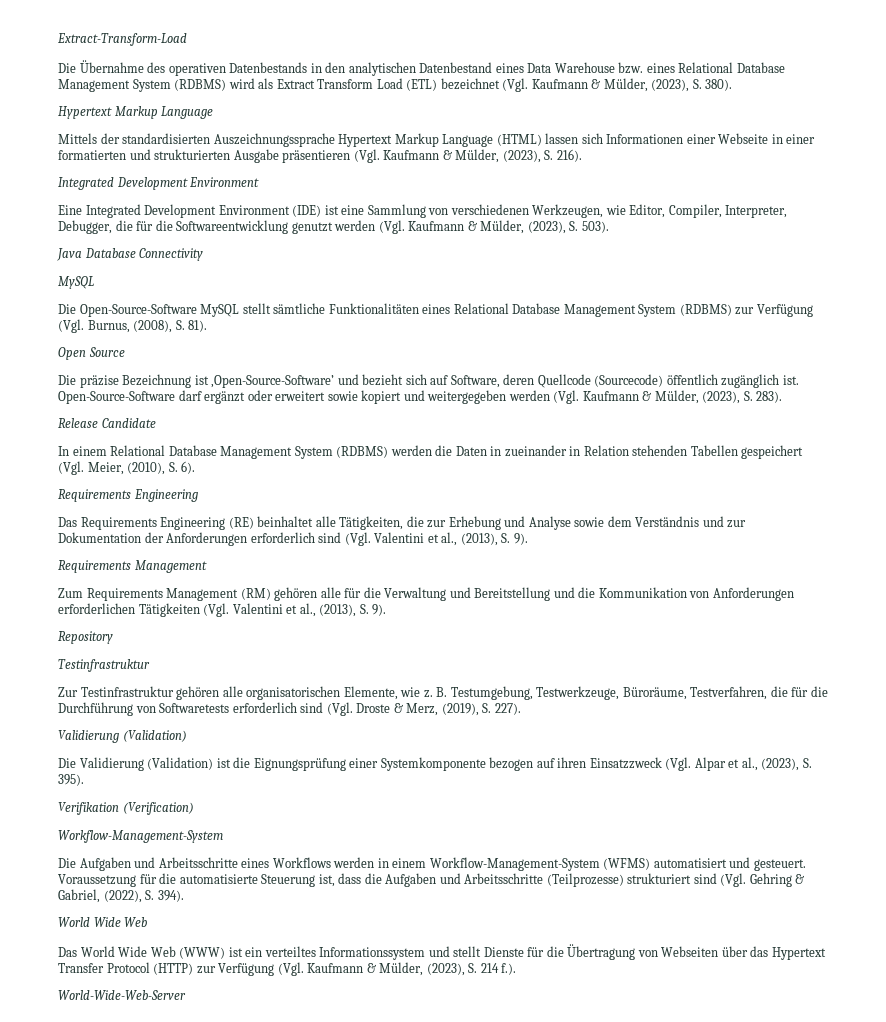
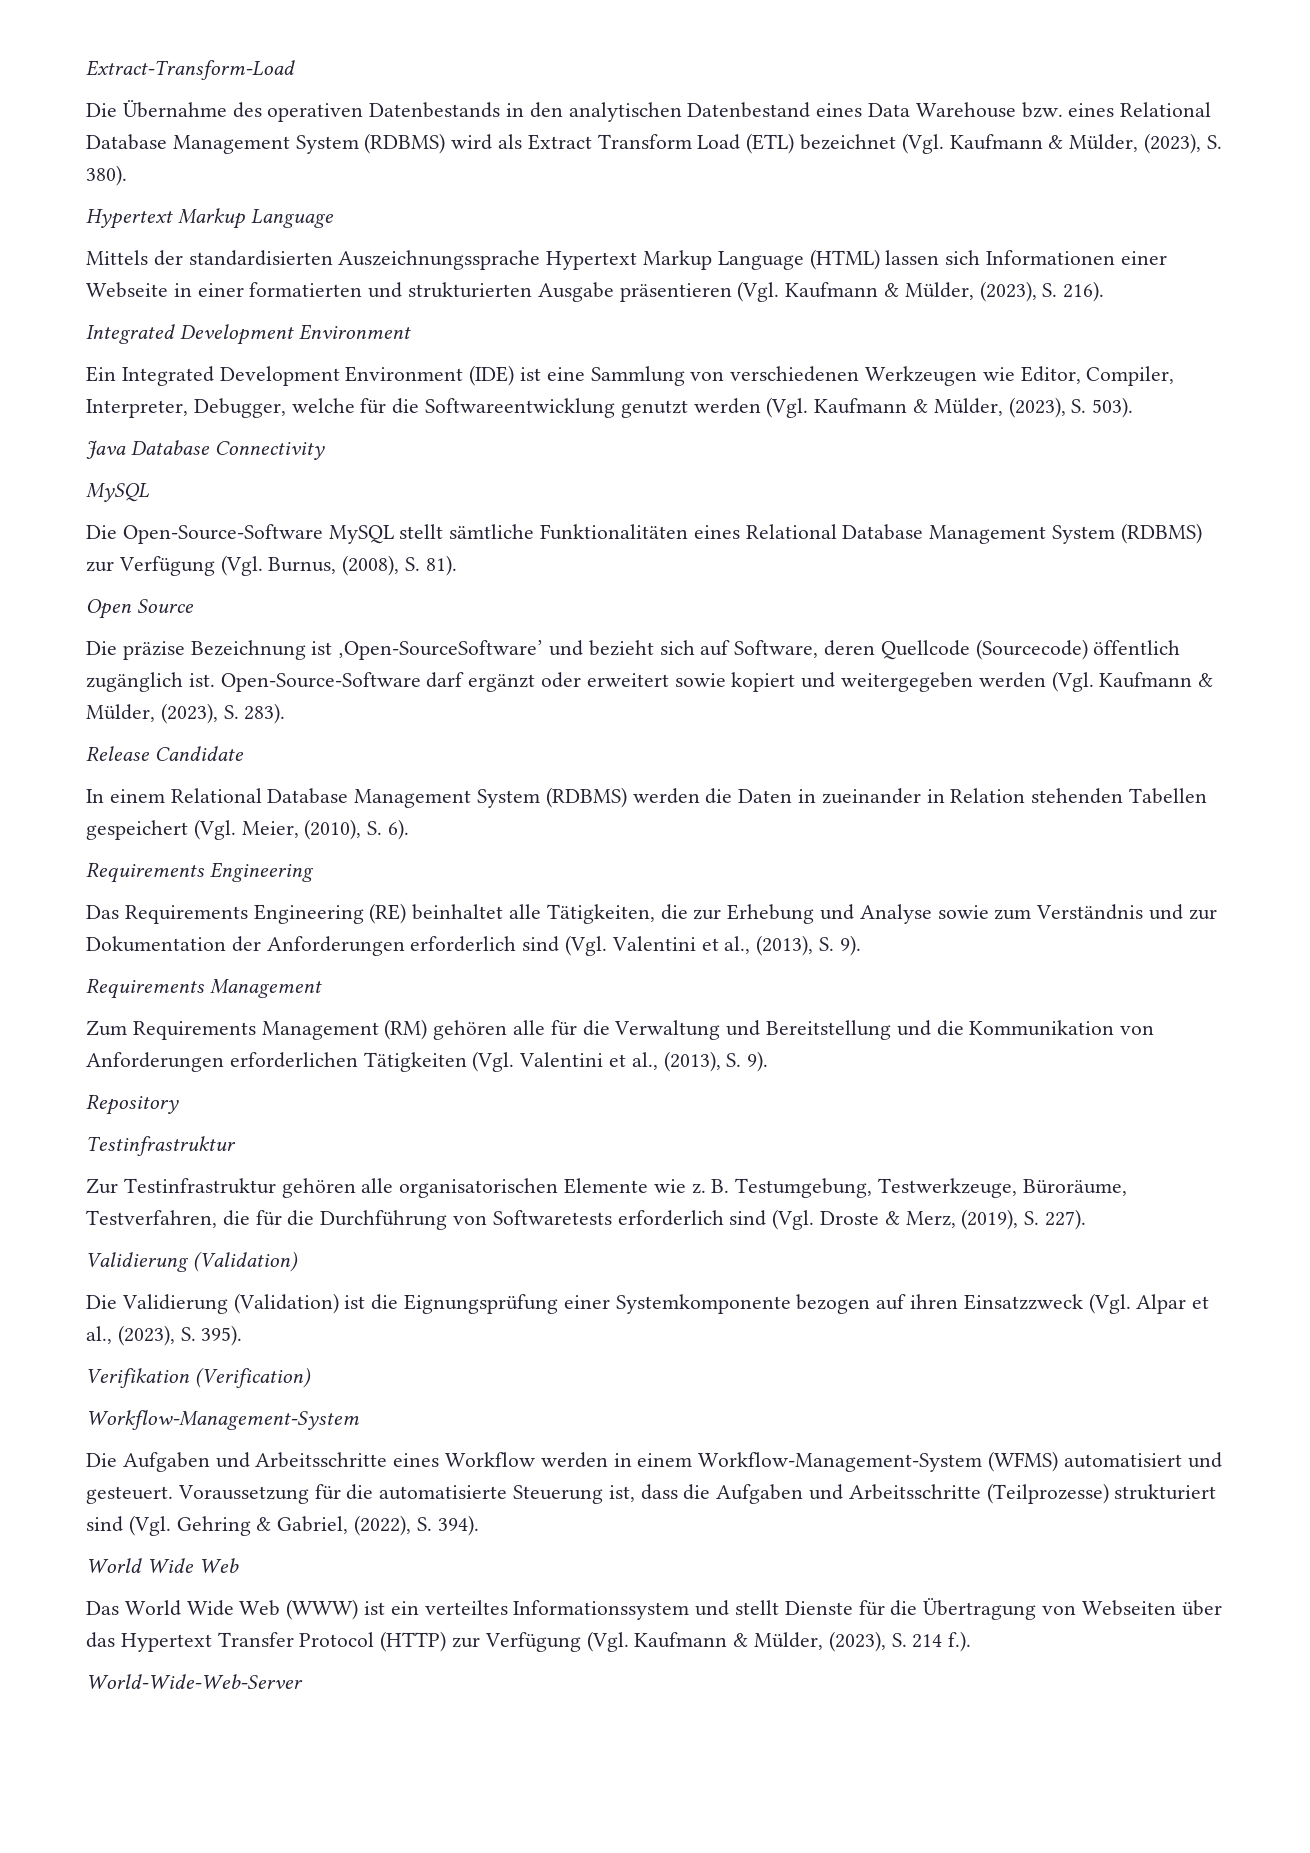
- Eine Integrated Development Environment (IDE) ist eine Sammlung von verschiedenen Werkzeugen, wie Editor, Compiler, Interpreter, Debugger, die für die Softwareentwicklung genutzt werden (Vgl. Kaufmann & Mülder, (2023), S. 503).
+ Ein Integrated Development Environment (IDE) ist eine Sammlung von verschiedenen Werkzeugen wie Editor, Compiler, Interpreter, Debugger, welche für die Softwareentwicklung genutzt werden (Vgl. Kaufmann & Mülder, (2023), S. 503).
- Die präzise Bezeichnung ist ‚Open-Source-Software’ und bezieht sich auf Software, deren Quellcode (Sourcecode) öffentlich zugänglich ist.
+ Die präzise Bezeichnung ist ‚Open-SourceSoftware’ und bezieht sich auf Software, deren Quellcode (Sourcecode) öffentlich zugänglich ist.
- Das Requirements Engineering (RE) beinhaltet alle Tätigkeiten, die zur Erhebung und Analyse sowie dem Verständnis und zur Dokumentation der Anforderungen erforderlich sind (Vgl. Valentini et al., (2013), S. 9).
+ Das Requirements Engineering (RE) beinhaltet alle Tätigkeiten, die zur Erhebung und Analyse sowie zum Verständnis und zur Dokumentation der Anforderungen erforderlich sind (Vgl. Valentini et al., (2013), S. 9).
- Zur Testinfrastruktur gehören alle organisatorischen Elemente, wie z.
+ Zur Testinfrastruktur gehören alle organisatorischen Elemente wie z.
- Die Aufgaben und Arbeitsschritte eines Workflows werden in einem Workflow-Management-System (WFMS) automatisiert und gesteuert.
+ Die Aufgaben und Arbeitsschritte eines Workflow werden in einem Workflow-Management-System (WFMS) automatisiert und gesteuert.

